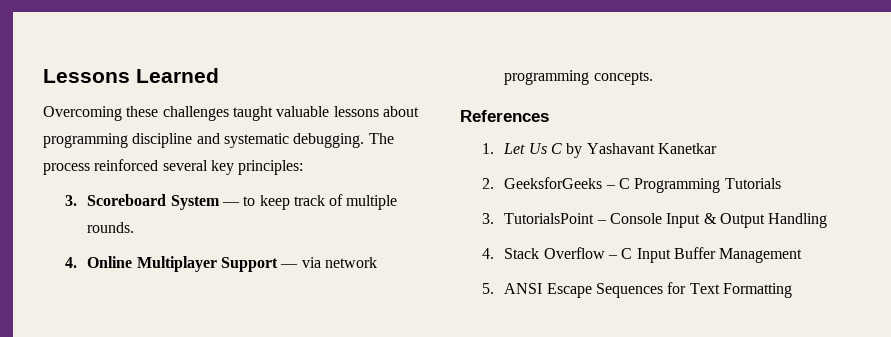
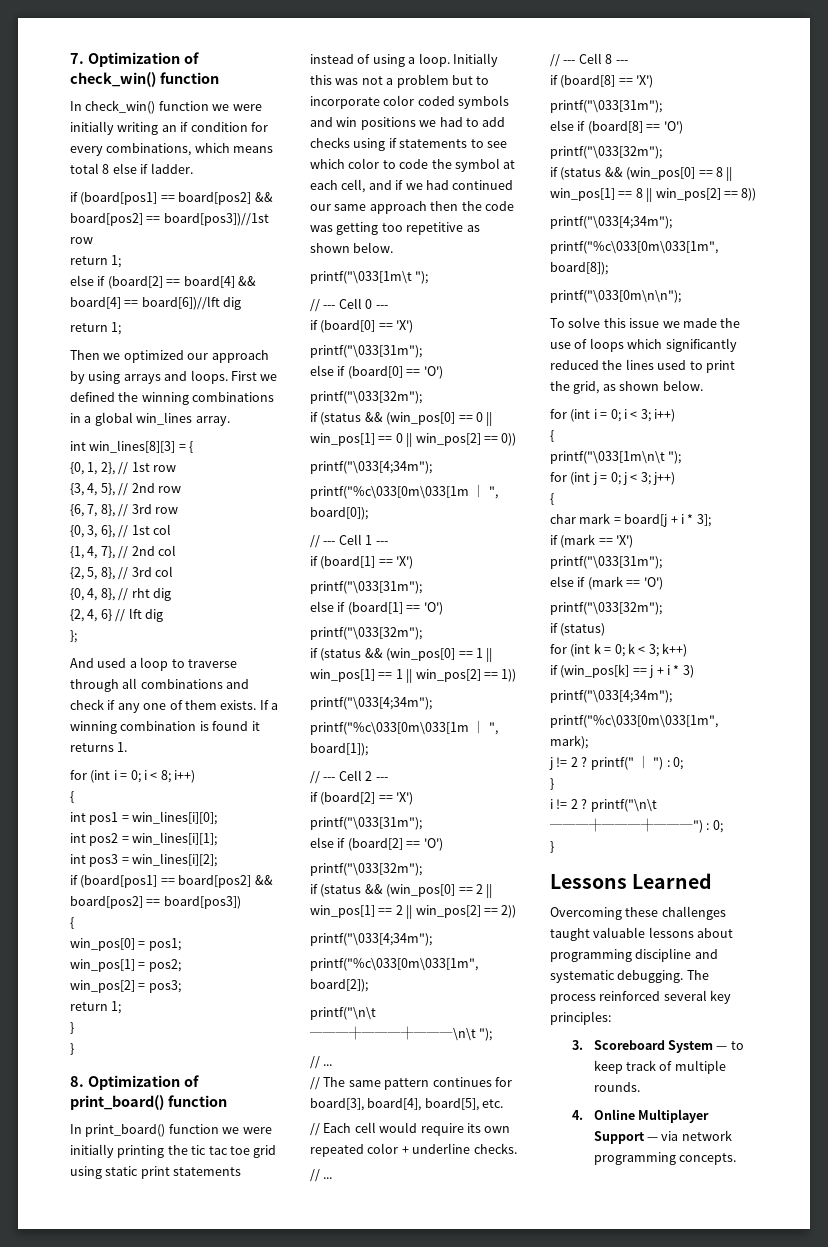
+ 7. Optimization of check_win() function
+ In check_win() function we were initially writing an if condition for every combinations, which means total 8 else if ladder.
+ if (board[pos1] == board[pos2] && board[pos2] == board[pos3])//1st row
+ return 1;
+ else if (board[2] == board[4] && board[4] == board[6])//lft dig
+ return 1;
+ Then we optimized our approach by using arrays and loops. First we defined the winning combinations in a global win_lines array.
+ int win_lines[8][3] = {
+ {0, 1, 2}, // 1st row
+ {3, 4, 5}, // 2nd row
+ {6, 7, 8}, // 3rd row
+ {0, 3, 6}, // 1st col
+ {1, 4, 7}, // 2nd col
+ {2, 5, 8}, // 3rd col
+ {0, 4, 8}, // rht dig
+ {2, 4, 6} // lft dig
+ };
+ And used a loop to traverse through all combinations and check if any one of them exists. If a winning combination is found it returns 1.
+ for (int i = 0; i < 8; i++)
+ {
+ int pos1 = win_lines[i][0];
+ int pos2 = win_lines[i][1];
+ int pos3 = win_lines[i][2];
+ if (board[pos1] == board[pos2] && board[pos2] == board[pos3])
+ {
+ win_pos[0] = pos1;
+ win_pos[1] = pos2;
+ win_pos[2] = pos3;
+ return 1;
+ }
+ }
+ 8. Optimization of print_board() function
+ In print_board() function we were initially printing the tic tac toe grid using static print statements instead of using a loop. Initially this was not a problem but to incorporate color coded symbols and win positions we had to add checks using if statements to see which color to code the symbol at each cell, and if we had continued our same approach then the code was getting too repetitive as shown below.
+ printf("\033[1m\t ");
+ // --- Cell 0 ---
+ if (board[0] == 'X')
+ printf("\033[31m");
+ else if (board[0] == 'O')
+ printf("\033[32m");
+ if (status && (win_pos[0] == 0 || win_pos[1] == 0 || win_pos[2] == 0))
+ printf("\033[4;34m");
+ printf("%c\033[0m\033[1m │ ", board[0]);
+ // --- Cell 1 ---
+ if (board[1] == 'X')
+ printf("\033[31m");
+ else if (board[1] == 'O')
+ printf("\033[32m");
+ if (status && (win_pos[0] == 1 || win_pos[1] == 1 || win_pos[2] == 1))
+ printf("\033[4;34m");
+ printf("%c\033[0m\033[1m │ ", board[1]);
+ // --- Cell 2 ---
+ if (board[2] == 'X')
+ printf("\033[31m");
+ else if (board[2] == 'O')
+ printf("\033[32m");
+ if (status && (win_pos[0] == 2 || win_pos[1] == 2 || win_pos[2] == 2))
+ printf("\033[4;34m");
+ printf("%c\033[0m\033[1m", board[2]);
+ printf("\n\t ───┼───┼───\n\t ");
+ // ...
+ // The same pattern continues for board[3], board[4], board[5], etc.
+ // Each cell would require its own repeated color + underline checks.
+ // ...
+ // --- Cell 8 ---
+ if (board[8] == 'X')
+ printf("\033[31m");
+ else if (board[8] == 'O')
+ printf("\033[32m");
+ if (status && (win_pos[0] == 8 || win_pos[1] == 8 || win_pos[2] == 8))
+ printf("\033[4;34m");
+ printf("%c\033[0m\033[1m", board[8]);
+ printf("\033[0m\n\n");
+ To solve this issue we made the use of loops which significantly reduced the lines used to print the grid, as shown below.
+ for (int i = 0; i < 3; i++)
+ {
+ printf("\033[1m\n\t ");
+ for (int j = 0; j < 3; j++)
+ {
+ char mark = board[j + i * 3];
+ if (mark == 'X')
+ printf("\033[31m");
+ else if (mark == 'O')
+ printf("\033[32m");
+ if (status)
+ for (int k = 0; k < 3; k++)
+ if (win_pos[k] == j + i * 3)
+ printf("\033[4;34m");
+ printf("%c\033[0m\033[1m", mark);
+ j != 2 ? printf(" │ ") : 0;
+ }
+ i != 2 ? printf("\n\t ───┼───┼───") : 0;
+ }
- References
- 1. Let Us C by Yashavant Kanetkar
- 2. GeeksforGeeks – C Programming Tutorials
- 3. TutorialsPoint – Console Input & Output Handling
- 4. Stack Overflow – C Input Buffer Management
- 5. ANSI Escape Sequences for Text Formatting

